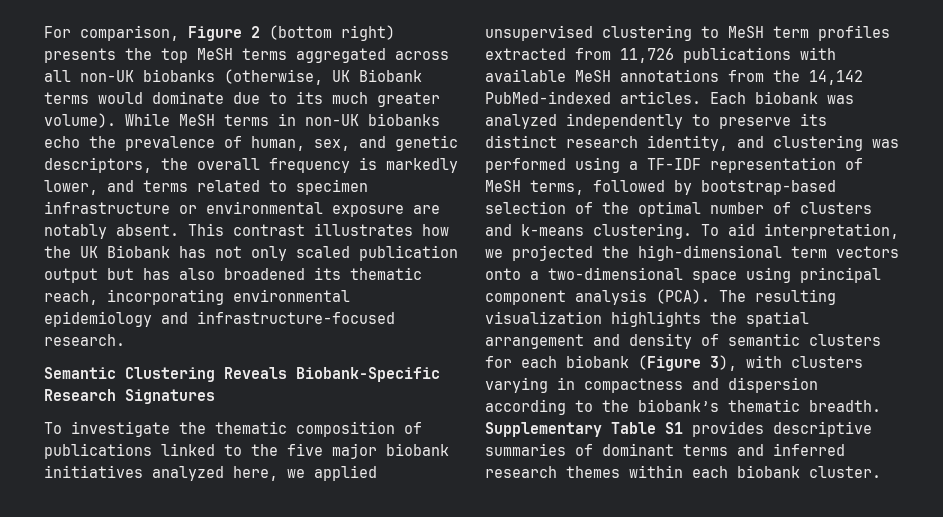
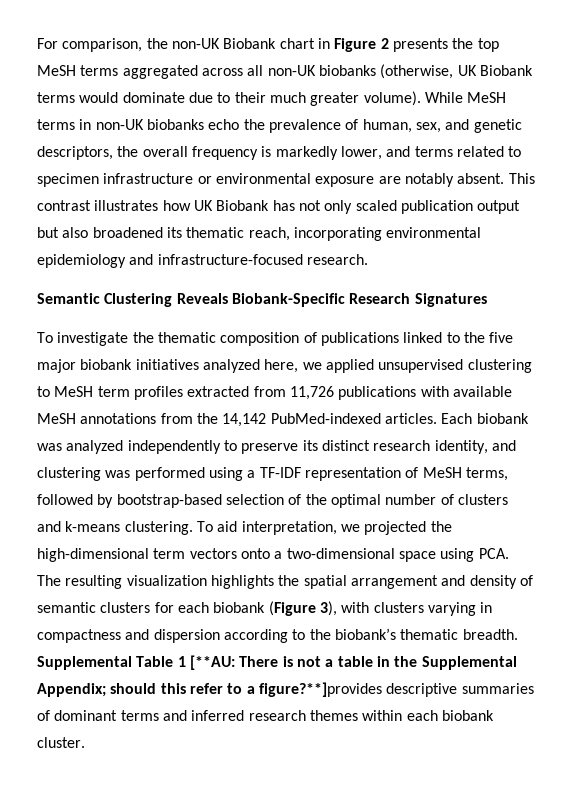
- For comparison, Figure 2 (bottom right) presents the top MeSH terms aggregated across all non-UK biobanks (otherwise, UK Biobank terms would dominate due to its much greater volume).
+ For comparison, the non-UK Biobank chart in Figure 2 presents the top MeSH terms aggregated across all non-UK biobanks (otherwise, UK Biobank terms would dominate due to their much greater volume).
- This contrast illustrates how the UK Biobank has not only scaled publication output but has also broadened its thematic reach, incorporating environmental epidemiology and infrastructure-focused research.
+ This contrast illustrates how UK Biobank has not only scaled publication output but also broadened its thematic reach, incorporating environmental epidemiology and infrastructure-focused research.
- To aid interpretation, we projected the high-dimensional term vectors onto a two-dimensional space using principal component analysis (PCA). The resulting visualization highlights the spatial arrangement and density of semantic clusters for each biobank (Figure 3), with clusters varying in compactness and dispersion according to the biobank’s thematic breadth.
+ To aid interpretation, we projected the high-dimensional term vectors onto a two-dimensional space using PCA. The resulting visualization highlights the spatial arrangement and density of semantic clusters for each biobank (Figure 3), with clusters varying in compactness and dispersion according to the biobank’s thematic breadth.
- Supplementary Table S1 provides descriptive summaries of dominant terms and inferred research themes within each biobank cluster.
+ Supplemental Table 1 [**AU: There is not a table in the Supplemental Appendix; should this refer to a figure?**]provides descriptive summaries of dominant terms and inferred research themes within each biobank cluster.

